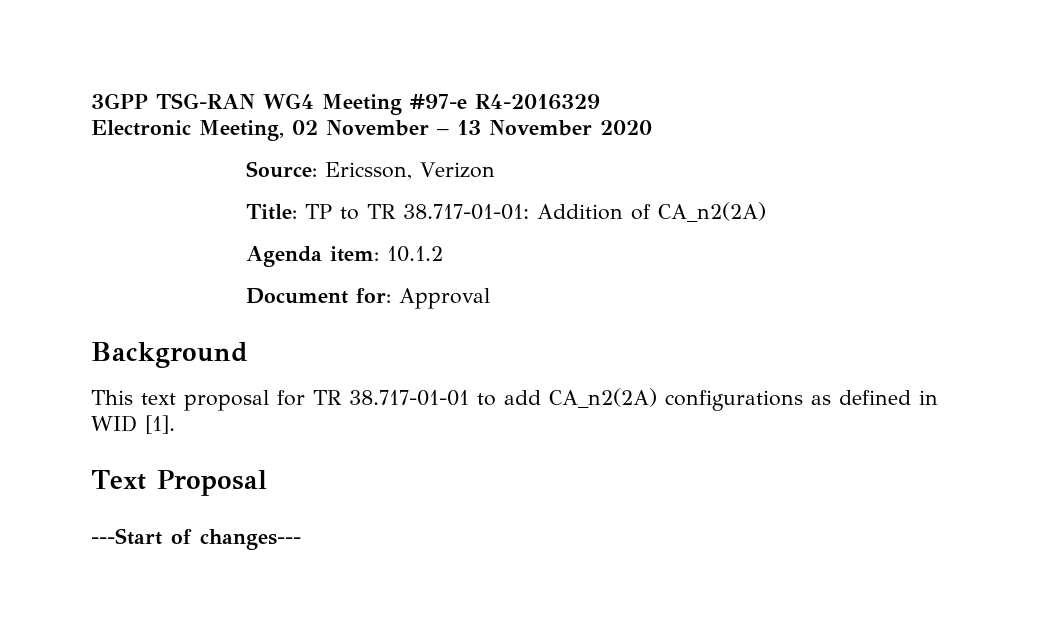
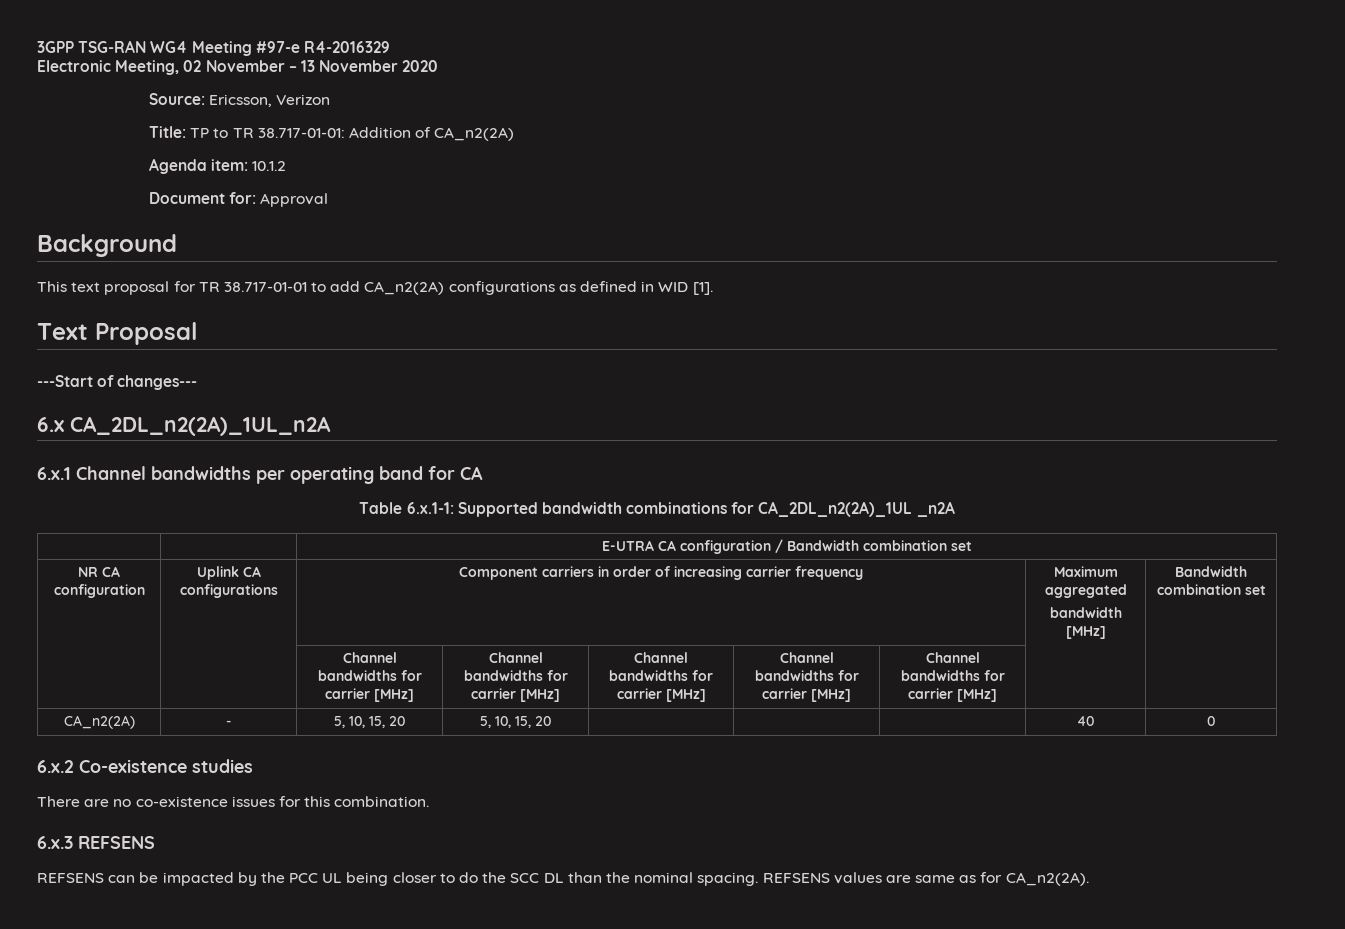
+ 6.x CA_2DL_n2(2A)_1UL_n2A
+ 6.x.1 Channel bandwidths per operating band for CA
+ Table 6.x.1-1: Supported bandwidth combinations for CA_2DL_n2(2A)_1UL _n2A
+ | | E-UTRA CA configuration / Bandwidth combination set
+ NR CA configuration | Uplink CA configurations | Component carriers in order of increasing carrier frequency | Maximum aggregated
+ bandwidth [MHz] | Bandwidth combination set
+ | | Channel bandwidths for carrier [MHz] | Channel bandwidths for carrier [MHz] | Channel bandwidths for carrier [MHz] | Channel bandwidths for carrier [MHz] | Channel bandwidths for carrier [MHz] | |
+ CA_n2(2A) | - | 5, 10, 15, 20 | 5, 10, 15, 20 | | | | 40 | 0
+ 6.x.2 Co-existence studies
+ There are no co-existence issues for this combination.
+ 6.x.3 REFSENS
+ REFSENS can be impacted by the PCC UL being closer to do the SCC DL than the nominal spacing. REFSENS values are same as for CA_n2(2A).

